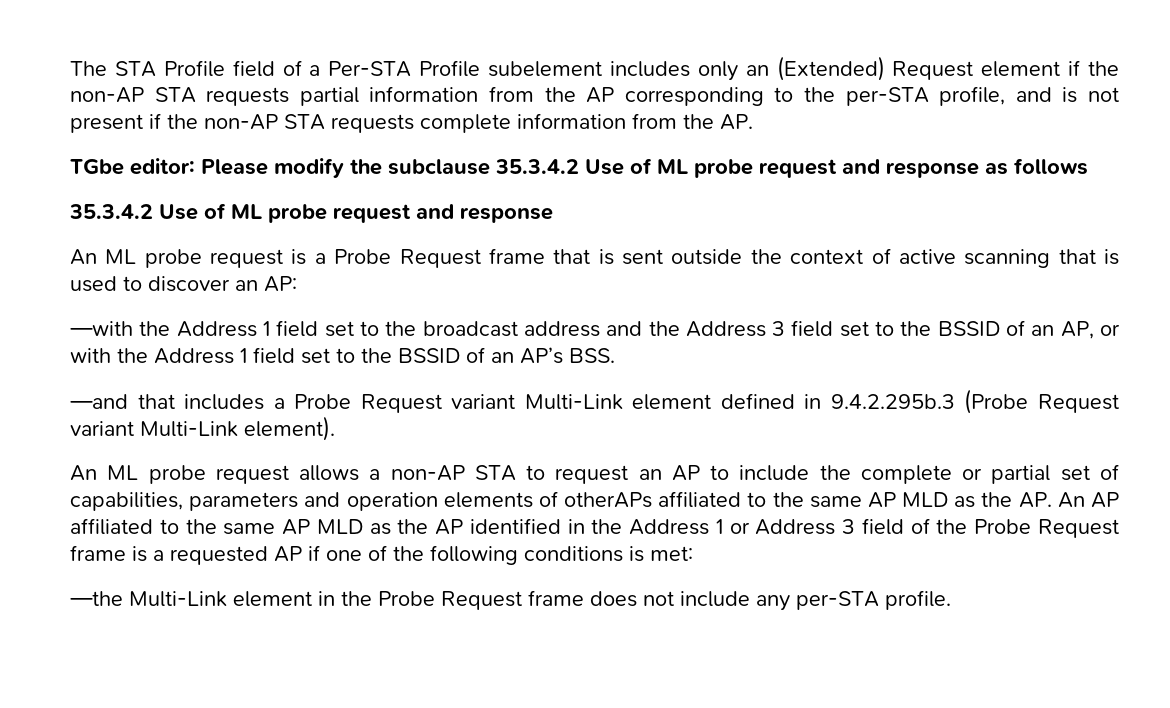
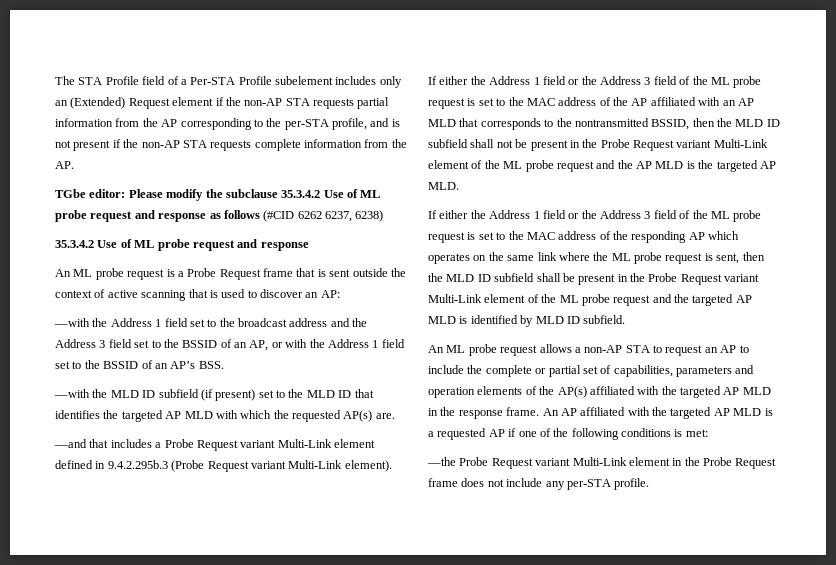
- TGbe editor: Please modify the subclause 35.3.4.2 Use of ML probe request and response as follows
+ TGbe editor: Please modify the subclause 35.3.4.2 Use of ML probe request and response as follows (#CID 6262 6237, 6238)
+ —with the MLD ID subfield (if present) set to the MLD ID that identifies the targeted AP MLD with which the requested AP(s) are.
+ If either the Address 1 field or the Address 3 field of the ML probe request is set to the MAC address of the AP affiliated with an AP MLD that corresponds to the nontransmitted BSSID, then the MLD ID subfield shall not be present in the Probe Request variant Multi-Link element of the ML probe request and the AP MLD is the targeted AP MLD.
+ If either the Address 1 field or the Address 3 field of the ML probe request is set to the MAC address of the responding AP which operates on the same link where the ML probe request is sent, then the MLD ID subfield shall be present in the Probe Request variant Multi-Link element of the ML probe request and the targeted AP MLD is identified by MLD ID subfield.
- An ML probe request allows a non-AP STA to request an AP to include the complete or partial set of capabilities, parameters and operation elements of otherAPs affiliated to the same AP MLD as the AP. An AP affiliated to the same AP MLD as the AP identified in the Address 1 or Address 3 field of the Probe Request frame is a requested AP if one of the following conditions is met:
+ An ML probe request allows a non-AP STA to request an AP to include the complete or partial set of capabilities, parameters and operation elements of the AP(s) affiliated with the targeted AP MLD in the response frame. An AP affiliated with the targeted AP MLD is a requested AP if one of the following conditions is met:
- —the Multi-Link element in the Probe Request frame does not include any per-STA profile.
+ —the Probe Request variant Multi-Link element in the Probe Request frame does not include any per-STA profile.

